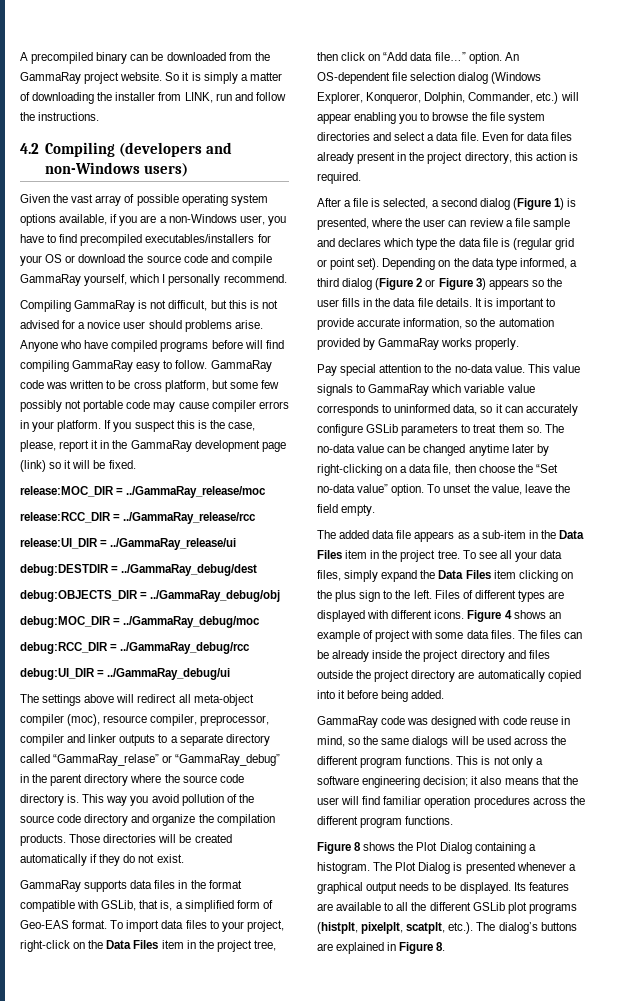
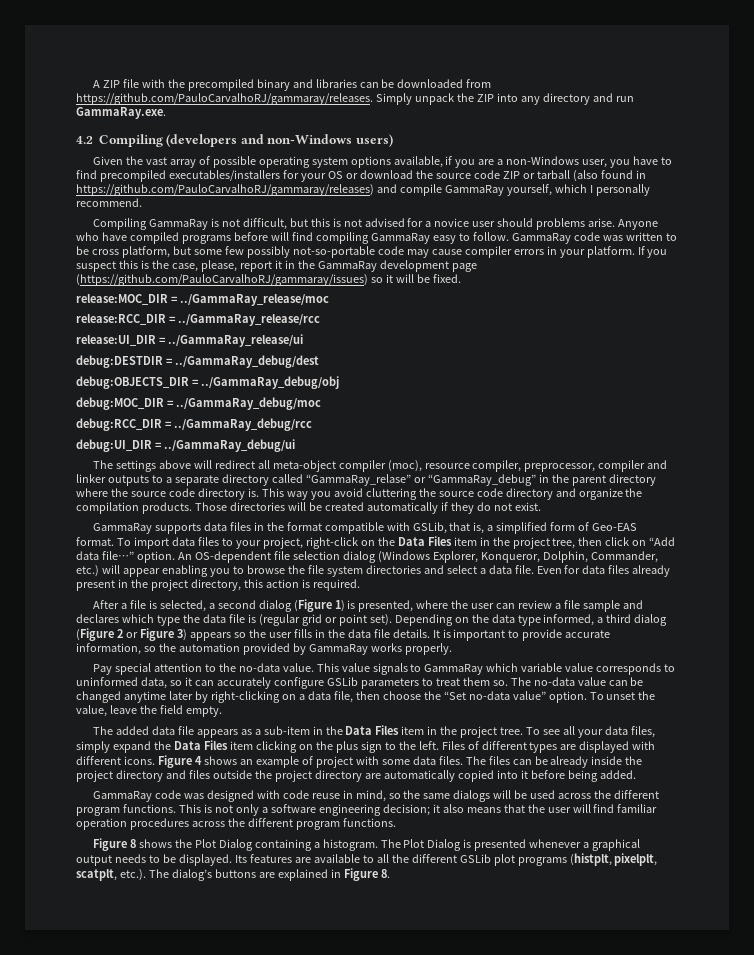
- A precompiled binary can be downloaded from the GammaRay project website. So it is simply a matter of downloading the installer from LINK, run and follow the instructions.
+ A ZIP file with the precompiled binary and libraries can be downloaded from https://github.com/PauloCarvalhoRJ/gammaray/releases. Simply unpack the ZIP into any directory and run GammaRay.exe.
- Given the vast array of possible operating system options available, if you are a non-Windows user, you have to find precompiled executables/installers for your OS or download the source code and compile GammaRay yourself, which I personally recommend.
+ Given the vast array of possible operating system options available, if you are a non-Windows user, you have to find precompiled executables/installers for your OS or download the source code ZIP or tarball (also found in https://github.com/PauloCarvalhoRJ/gammaray/releases) and compile GammaRay yourself, which I personally recommend.
- GammaRay code was written to be cross platform, but some few possibly not portable code may cause compiler errors in your platform.
+ GammaRay code was written to be cross platform, but some few possibly not-so-portable code may cause compiler errors in your platform.
- If you suspect this is the case, please, report it in the GammaRay development page (link) so it will be fixed.
+ If you suspect this is the case, please, report it in the GammaRay development page (https://github.com/PauloCarvalhoRJ/gammaray/issues) so it will be fixed.
- This way you avoid pollution of the source code directory and organize the compilation products.
+ This way you avoid cluttering the source code directory and organize the compilation products.

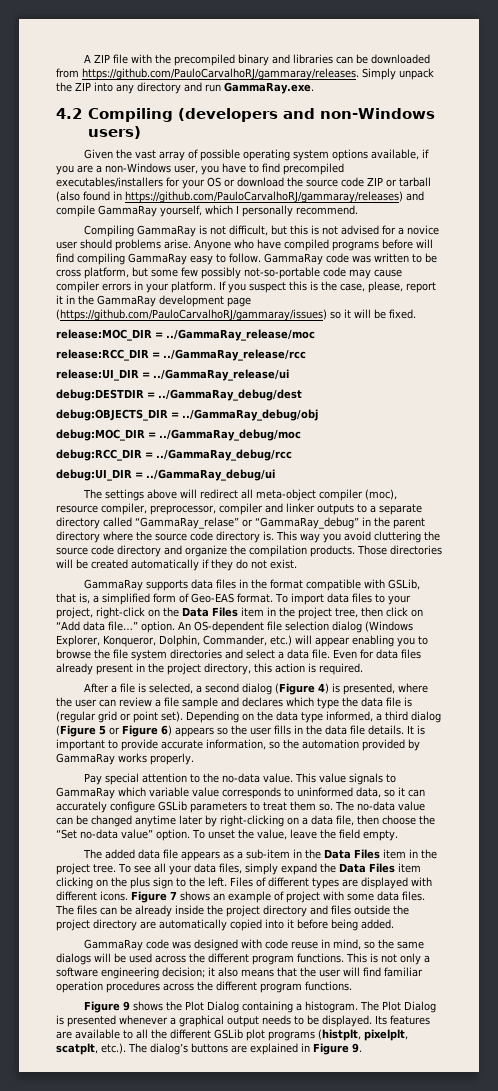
- After a file is selected, a second dialog (Figure 1) is presented, where the user can review a file sample and declares which type the data file is (regular grid or point set).
+ After a file is selected, a second dialog (Figure 4) is presented, where the user can review a file sample and declares which type the data file is (regular grid or point set).
- Depending on the data type informed, a third dialog (Figure 2 or Figure 3) appears so the user fills in the data file details.
+ Depending on the data type informed, a third dialog (Figure 5 or Figure 6) appears so the user fills in the data file details.
- Figure 4 shows an example of project with some data files.
+ Figure 7 shows an example of project with some data files.
- Figure 8 shows the Plot Dialog containing a histogram.
+ Figure 9 shows the Plot Dialog containing a histogram.
- Its features are available to all the different GSLib plot programs (histplt, pixelplt, scatplt, etc.). The dialog’s buttons are explained in Figure 8.
+ Its features are available to all the different GSLib plot programs (histplt, pixelplt, scatplt, etc.). The dialog’s buttons are explained in Figure 9.

